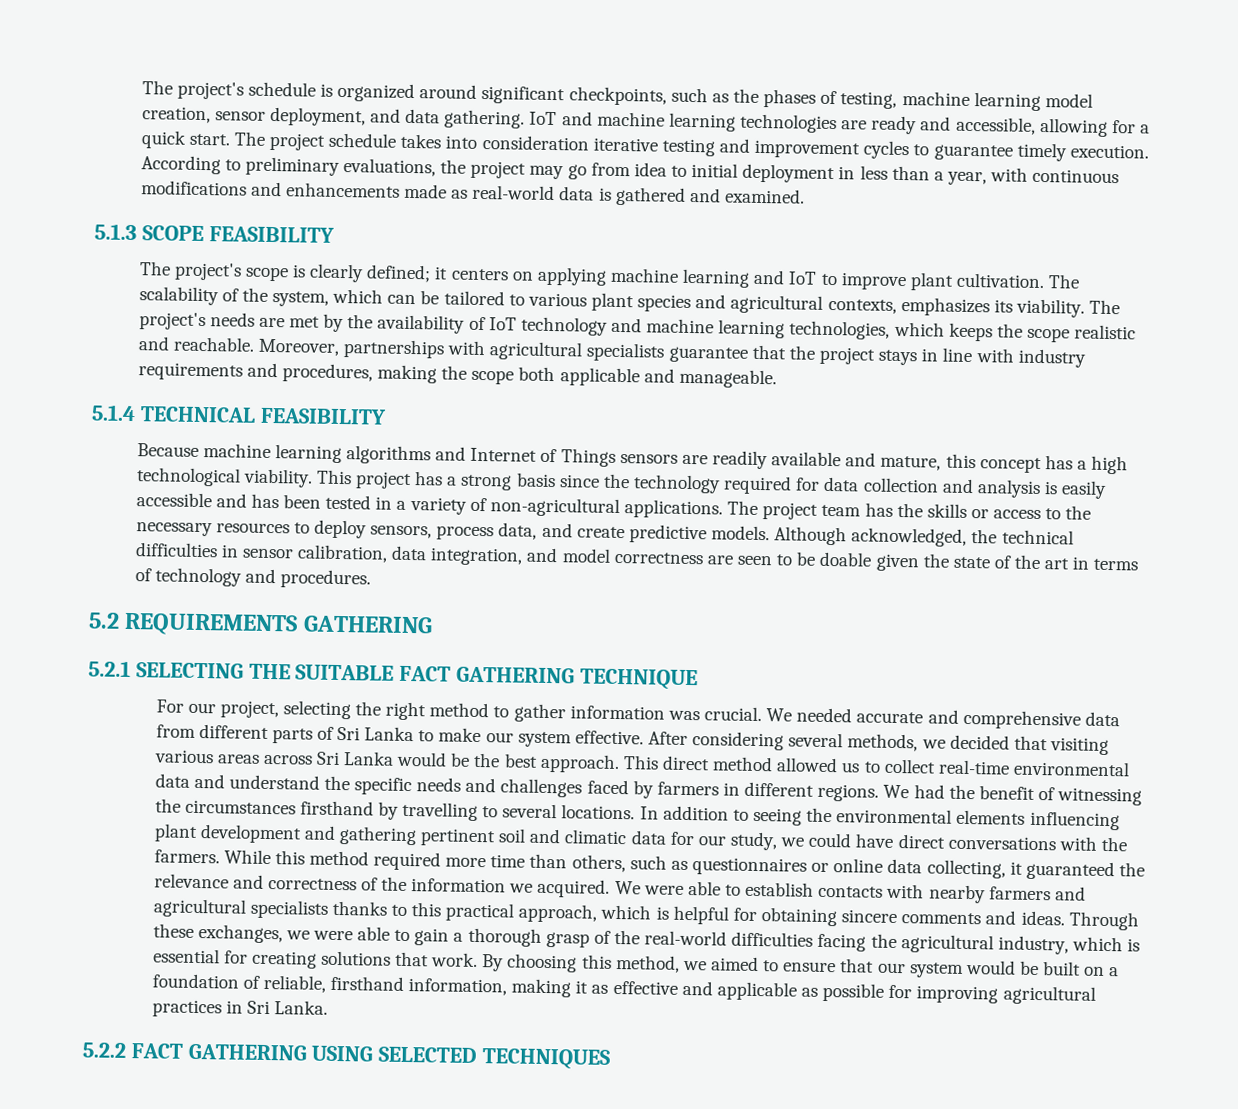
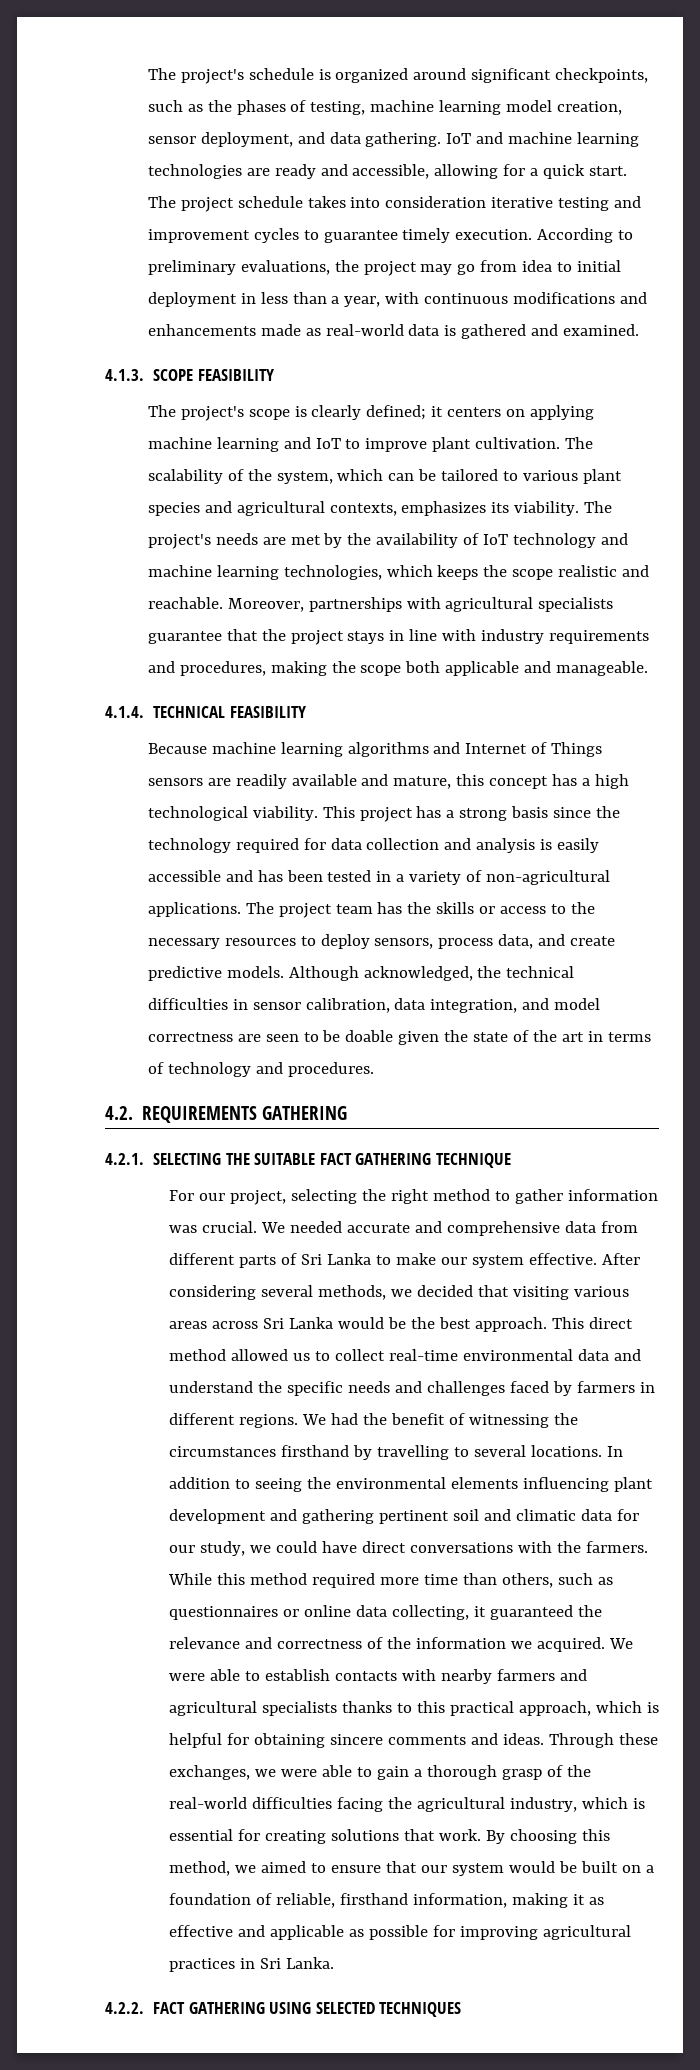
- 5.1.3 SCOPE FEASIBILITY
+ 4.1.3. SCOPE FEASIBILITY
- 5.1.4 TECHNICAL FEASIBILITY
+ 4.1.4. TECHNICAL FEASIBILITY
- 5.2 REQUIREMENTS GATHERING
+ 4.2. REQUIREMENTS GATHERING
- 5.2.1 SELECTING THE SUITABLE FACT GATHERING TECHNIQUE
+ 4.2.1. SELECTING THE SUITABLE FACT GATHERING TECHNIQUE
- 5.2.2 FACT GATHERING USING SELECTED TECHNIQUES
+ 4.2.2. FACT GATHERING USING SELECTED TECHNIQUES

